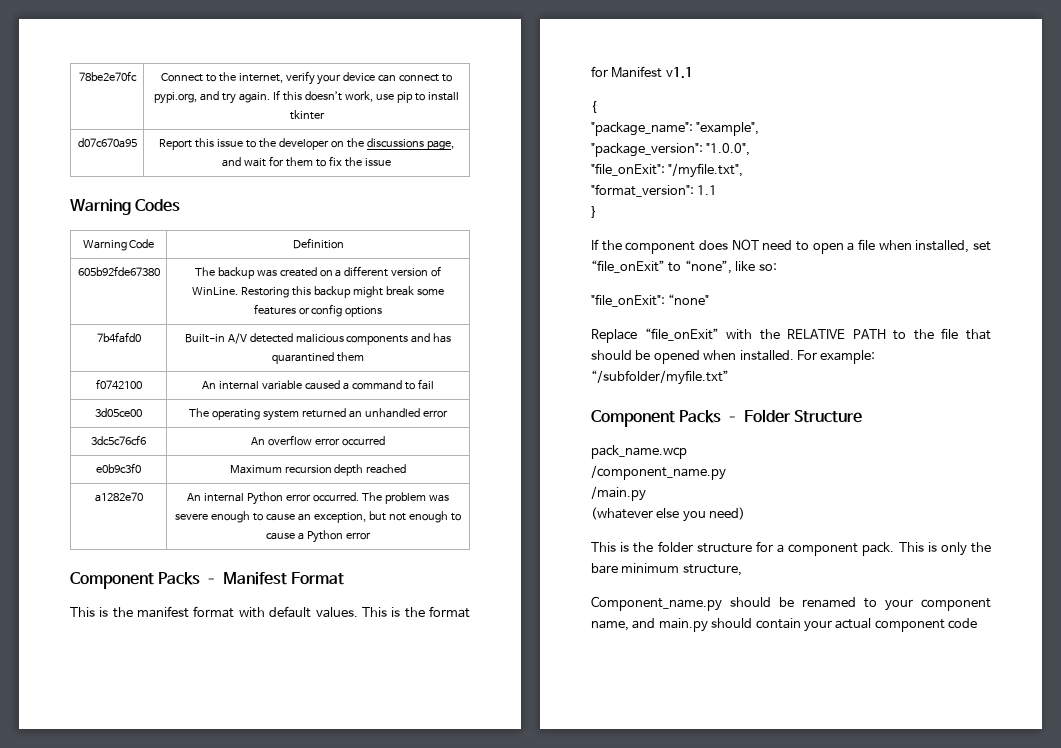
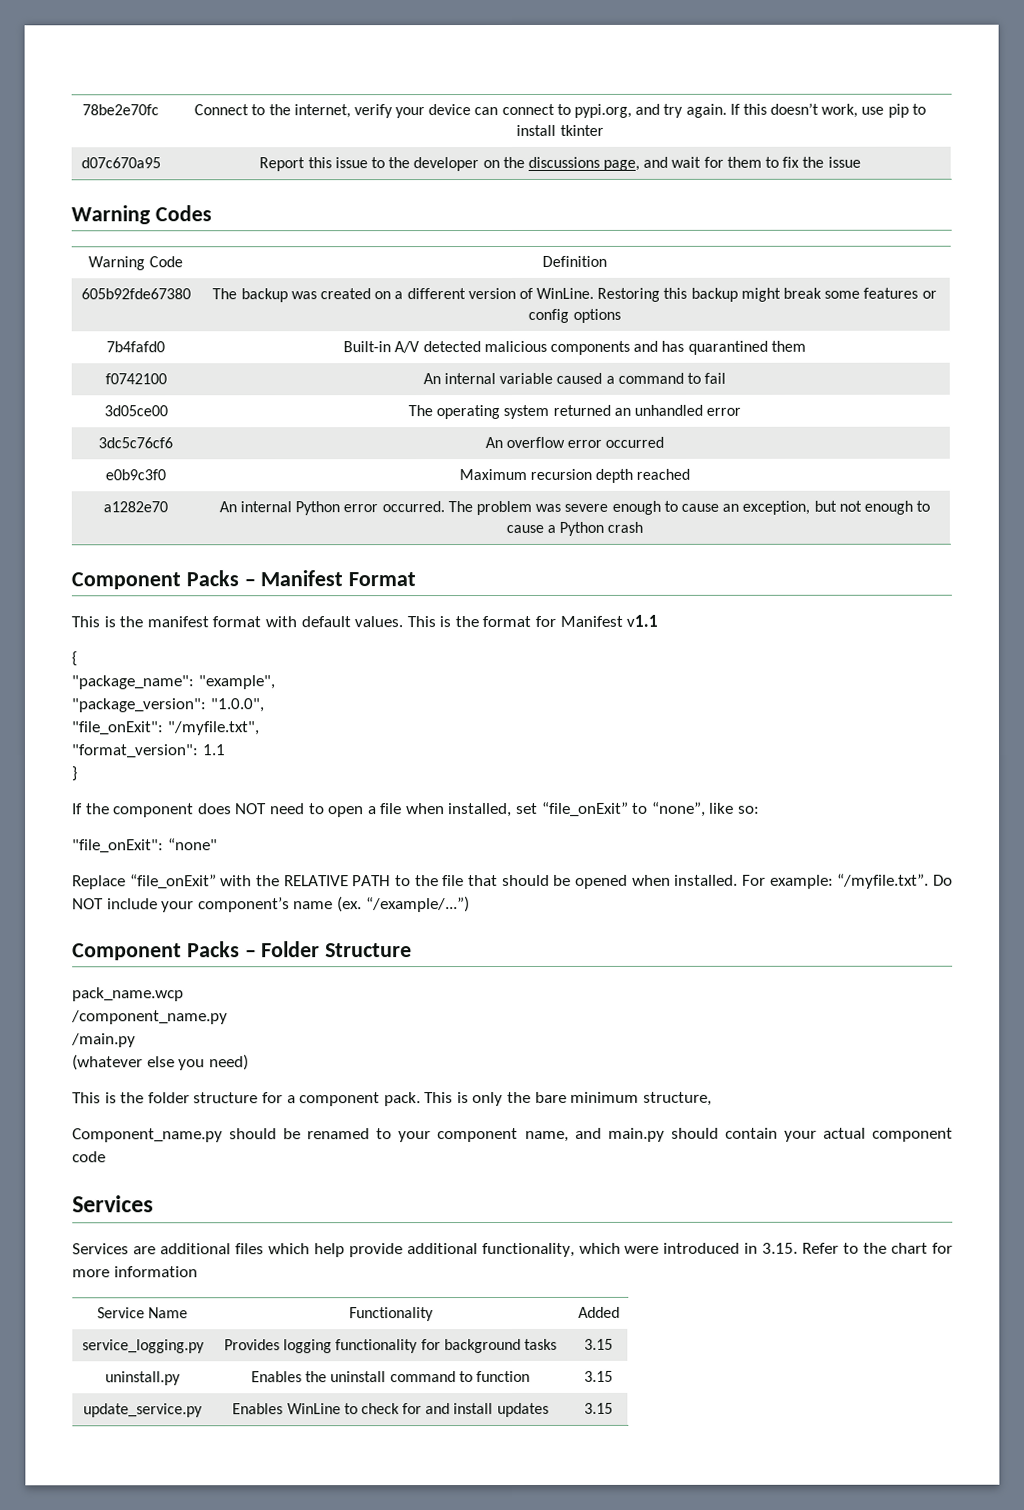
- a1282e70 | An internal Python error occurred. The problem was severe enough to cause an exception, but not enough to cause a Python error
+ a1282e70 | An internal Python error occurred. The problem was severe enough to cause an exception, but not enough to cause a Python crash
- For example: “/subfolder/myfile.txt”
+ For example: “/myfile.txt”. Do NOT include your component’s name (ex. “/example/...”)
  Component_name.py should be renamed to your component name, and main.py should contain your actual component code
+ Services
+ Services are additional files which help provide additional functionality, which were introduced in 3.15. Refer to the chart for more information
+ Service Name | Functionality | Added
+ service_logging.py | Provides logging functionality for background tasks | 3.15
+ uninstall.py | Enables the uninstall command to function | 3.15
+ update_service.py | Enables WinLine to check for and install updates | 3.15

